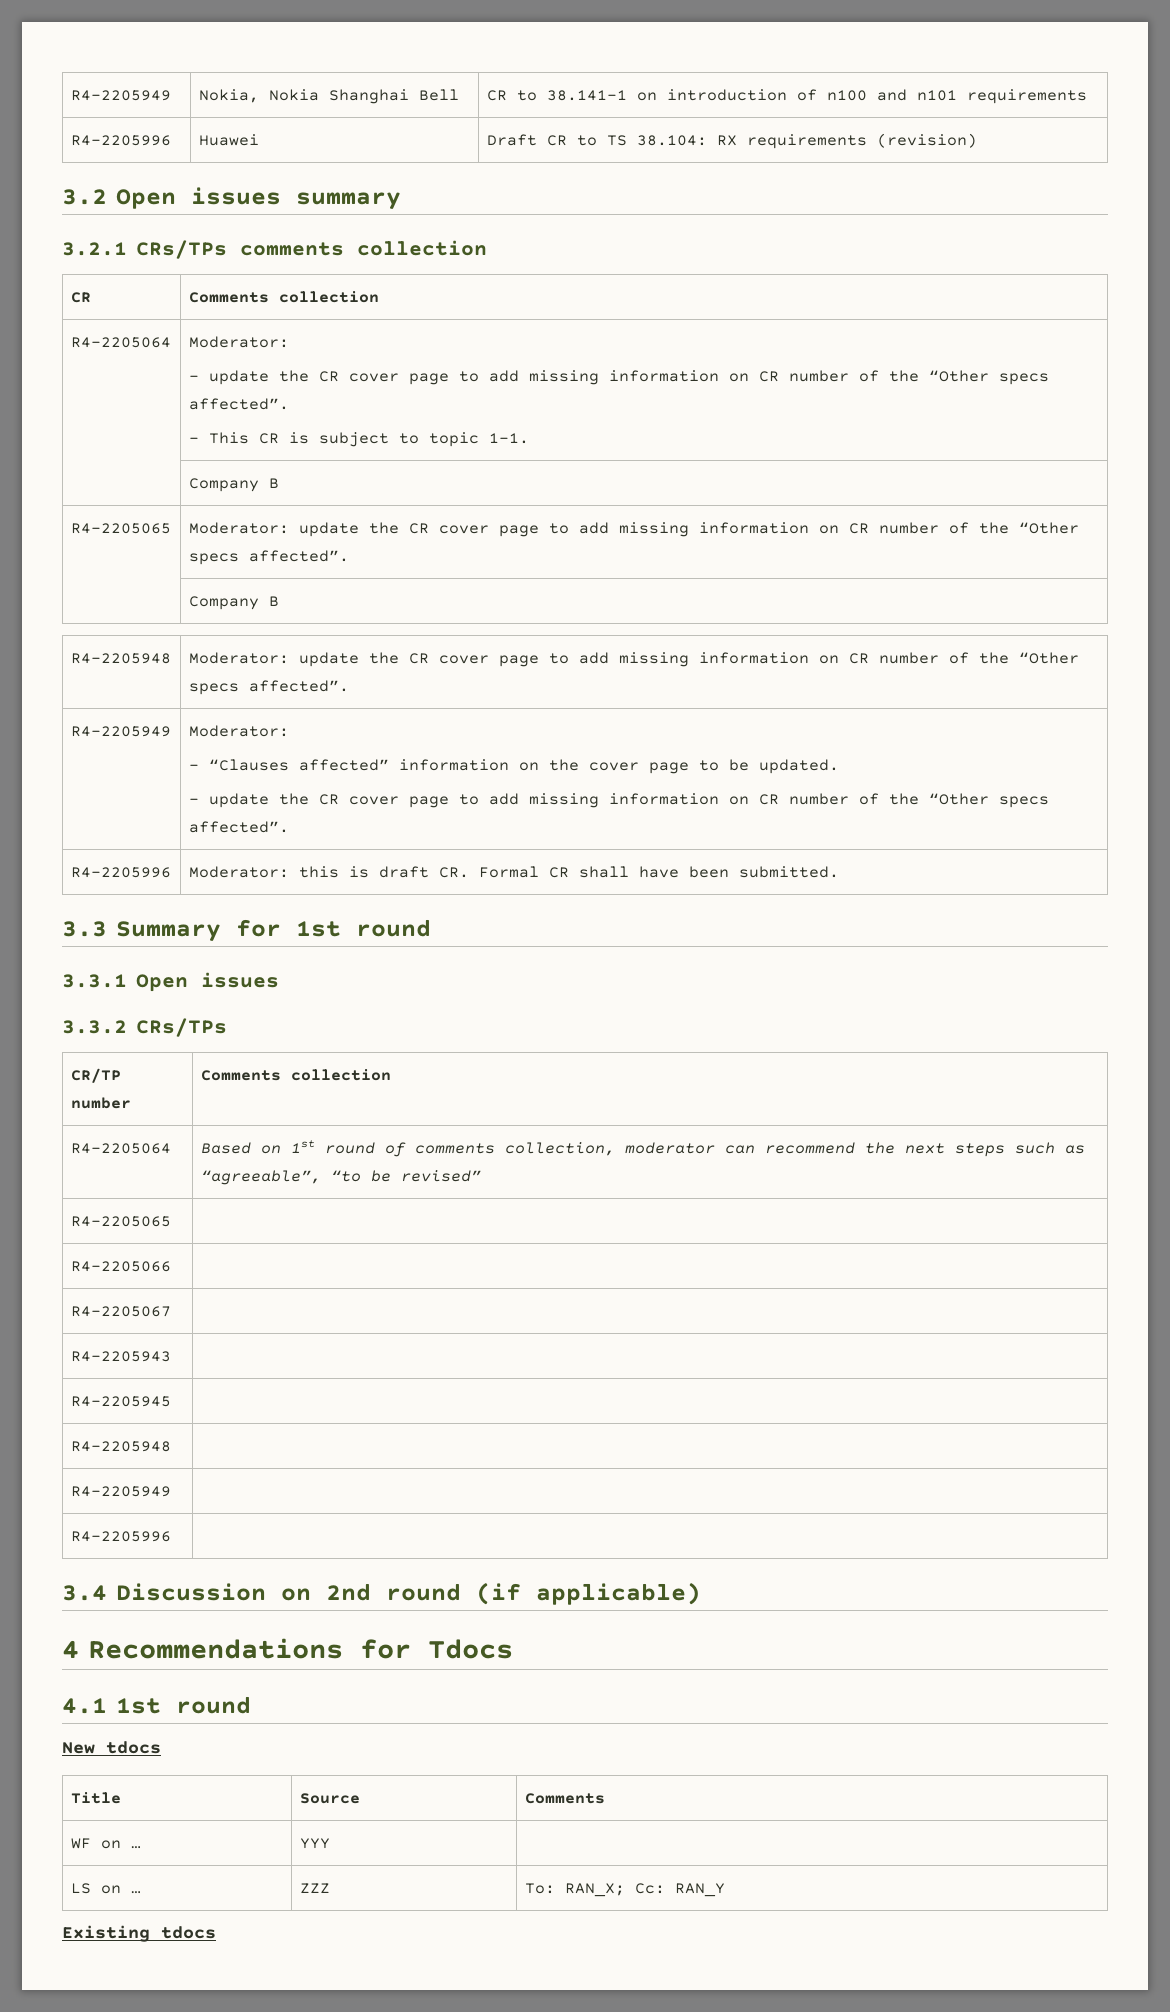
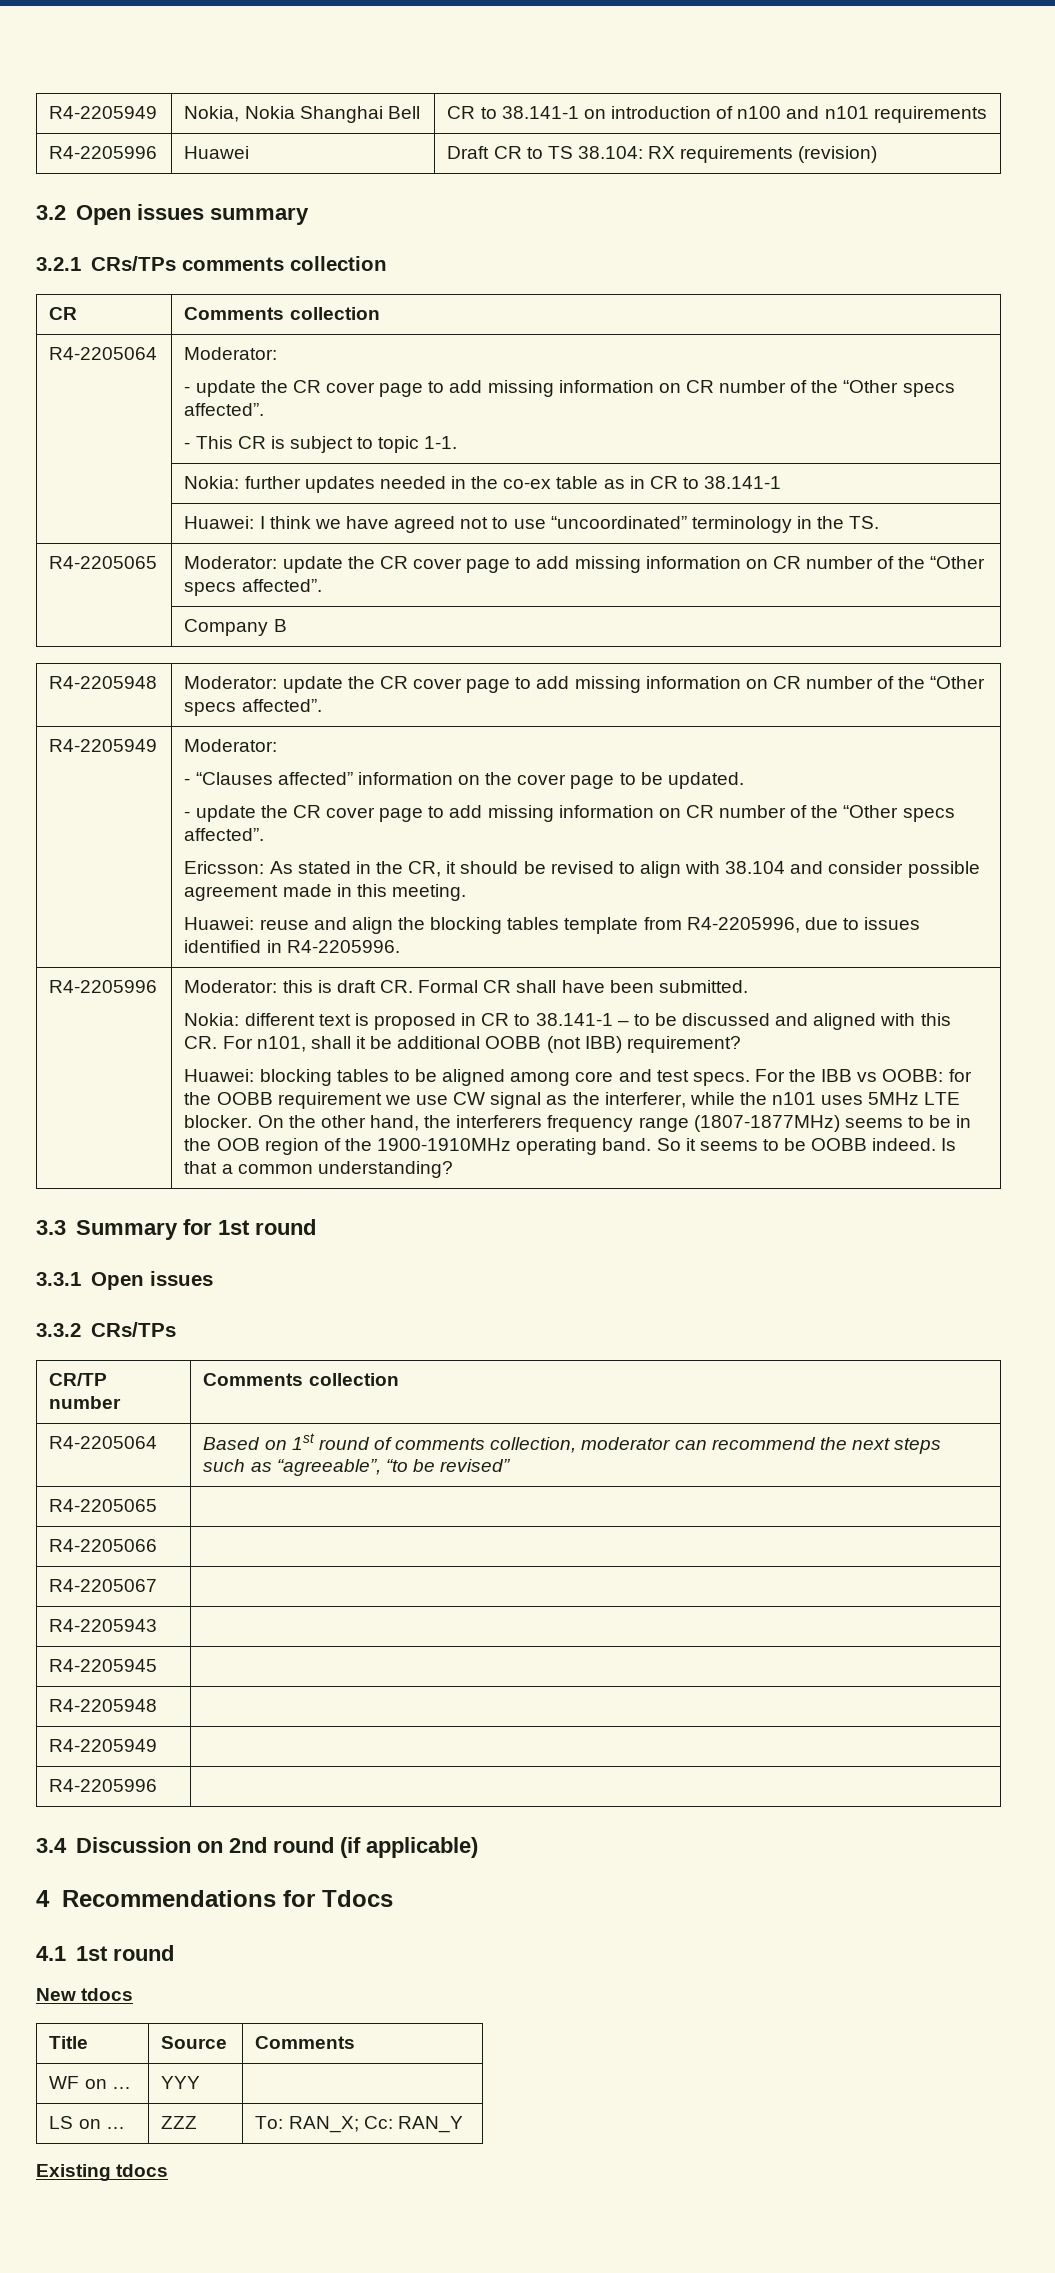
  R4-2205064 | Moderator:
  - update the CR cover page to add missing information on CR number of the “Other specs affected”.
  - This CR is subject to topic 1-1.
- | Company B
+ | Nokia: further updates needed in the co-ex table as in CR to 38.141-1
+ | Huawei: I think we have agreed not to use “uncoordinated” terminology in the TS.
+ Ericsson: As stated in the CR, it should be revised to align with 38.104 and consider possible agreement made in this meeting.
+ Huawei: reuse and align the blocking tables template from R4-2205996, due to issues identified in R4-2205996.
+ Nokia: different text is proposed in CR to 38.141-1 – to be discussed and aligned with this CR. For n101, shall it be additional OOBB (not IBB) requirement?
+ Huawei: blocking tables to be aligned among core and test specs. For the IBB vs OOBB: for the OOBB requirement we use CW signal as the interferer, while the n101 uses 5MHz LTE blocker. On the other hand, the interferers frequency range (1807-1877MHz) seems to be in the OOB region of the 1900-1910MHz operating band. So it seems to be OOBB indeed. Is that a common understanding?

